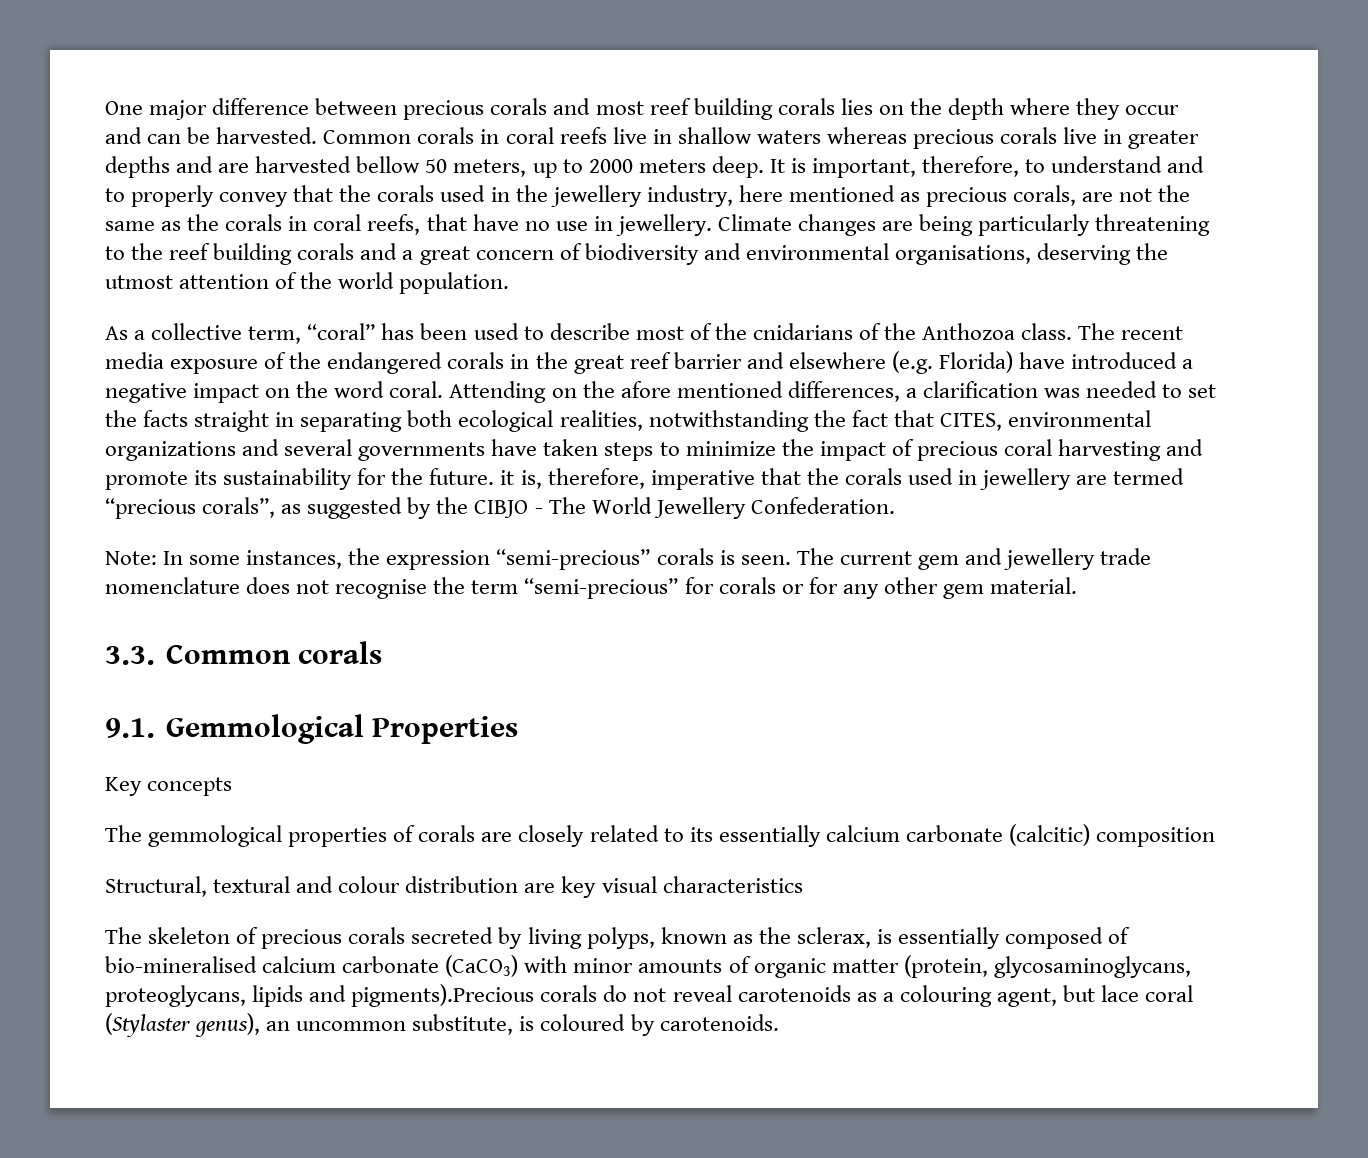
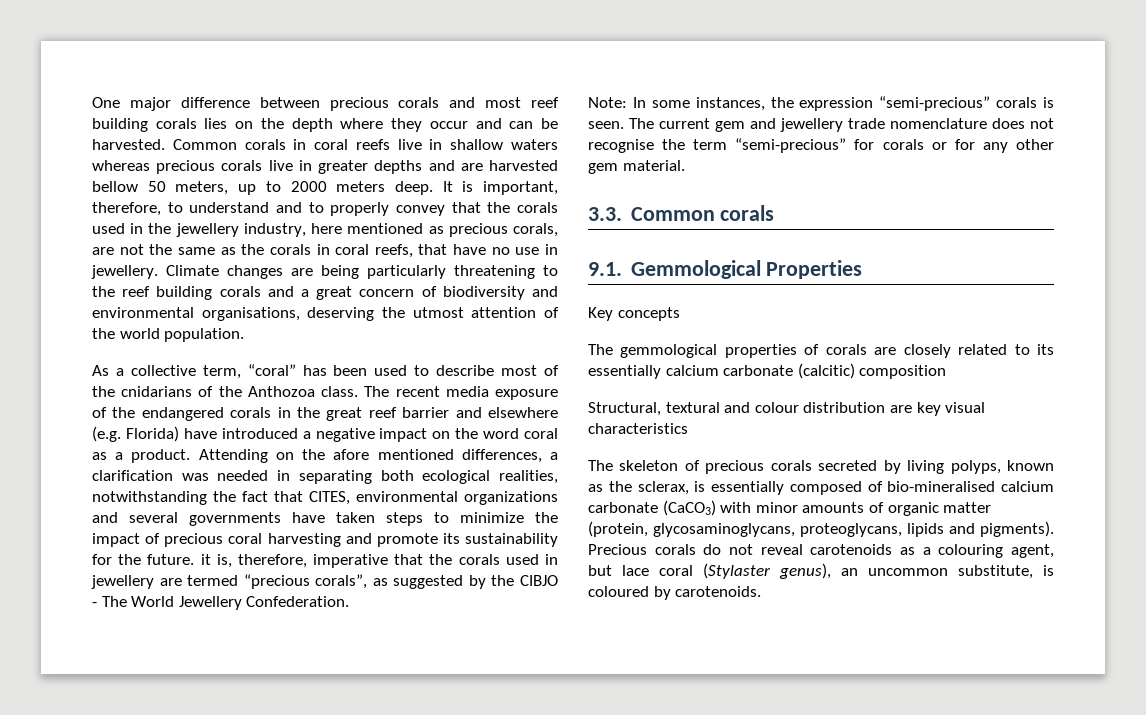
- The recent media exposure of the endangered corals in the great reef barrier and elsewhere (e.g. Florida) have introduced a negative impact on the word coral.
+ The recent media exposure of the endangered corals in the great reef barrier and elsewhere (e.g. Florida) have introduced a negative impact on the word coral as a product.
- Attending on the afore mentioned differences, a clarification was needed to set the facts straight in separating both ecological realities, notwithstanding the fact that CITES, environmental organizations and several governments have taken steps to minimize the impact of precious coral harvesting and promote its sustainability for the future. it is, therefore, imperative that the corals used in jewellery are termed “precious corals”, as suggested by the CIBJO - The World Jewellery Confederation.
+ Attending on the afore mentioned differences, a clarification was needed in separating both ecological realities, notwithstanding the fact that CITES, environmental organizations and several governments have taken steps to minimize the impact of precious coral harvesting and promote its sustainability for the future. it is, therefore, imperative that the corals used in jewellery are termed “precious corals”, as suggested by the CIBJO - The World Jewellery Confederation.
- The skeleton of precious corals secreted by living polyps, known as the sclerax, is essentially composed of bio-mineralised calcium carbonate (CaCO3) with minor amounts of organic matter (protein, glycosaminoglycans, proteoglycans, lipids and pigments).Precious corals do not reveal carotenoids as a colouring agent, but lace coral (Stylaster genus), an uncommon substitute, is coloured by carotenoids.
+ The skeleton of precious corals secreted by living polyps, known as the sclerax, is essentially composed of bio-mineralised calcium carbonate (CaCO3) with minor amounts of organic matter (protein, glycosaminoglycans, proteoglycans, lipids and pigments). Precious corals do not reveal carotenoids as a colouring agent, but lace coral (Stylaster genus), an uncommon substitute, is coloured by carotenoids.

